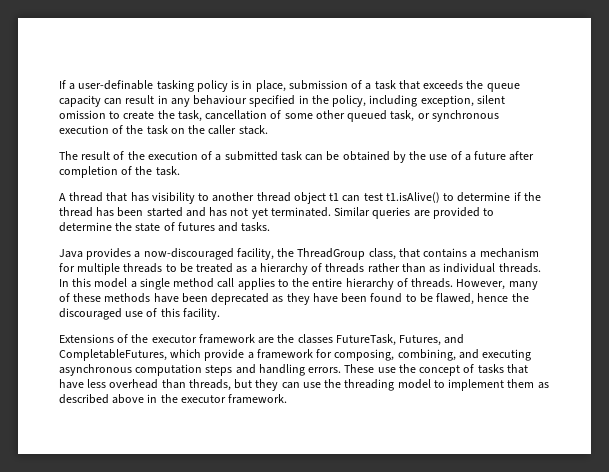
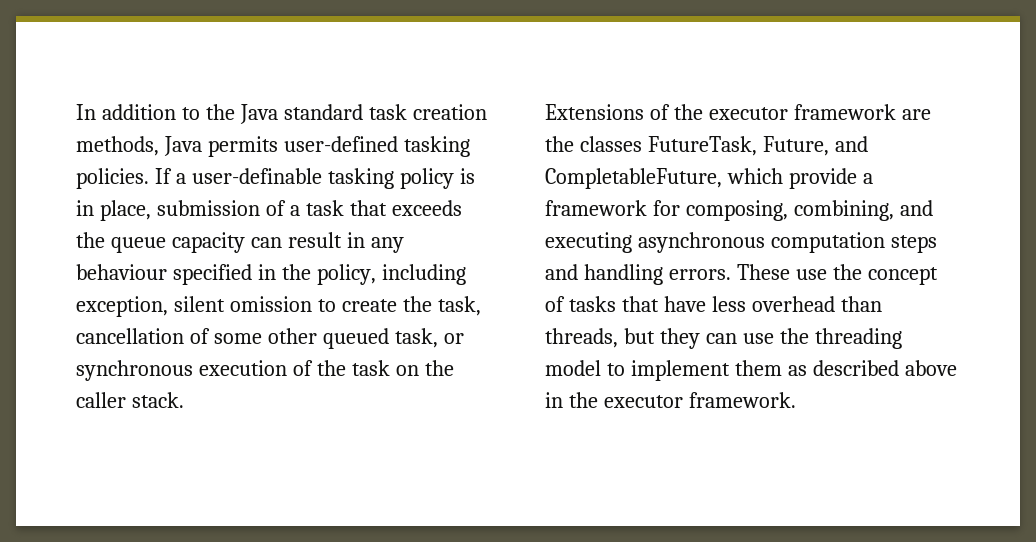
+ In addition to the Java standard task creation methods, Java permits user-defined tasking policies.
- The result of the execution of a submitted task can be obtained by the use of a future after completion of the task.
- A thread that has visibility to another thread object t1 can test t1.isAlive() to determine if the thread has been started and has not yet terminated. Similar queries are provided to determine the state of futures and tasks.
- Java provides a now-discouraged facility, the ThreadGroup class, that contains a mechanism for multiple threads to be treated as a hierarchy of threads rather than as individual threads. In this model a single method call applies to the entire hierarchy of threads. However, many of these methods have been deprecated as they have been found to be flawed, hence the discouraged use of this facility.
- Extensions of the executor framework are the classes FutureTask, Futures, and CompletableFutures, which provide a framework for composing, combining, and executing asynchronous computation steps and handling errors.
+ Extensions of the executor framework are the classes FutureTask, Future, and CompletableFuture, which provide a framework for composing, combining, and executing asynchronous computation steps and handling errors.

